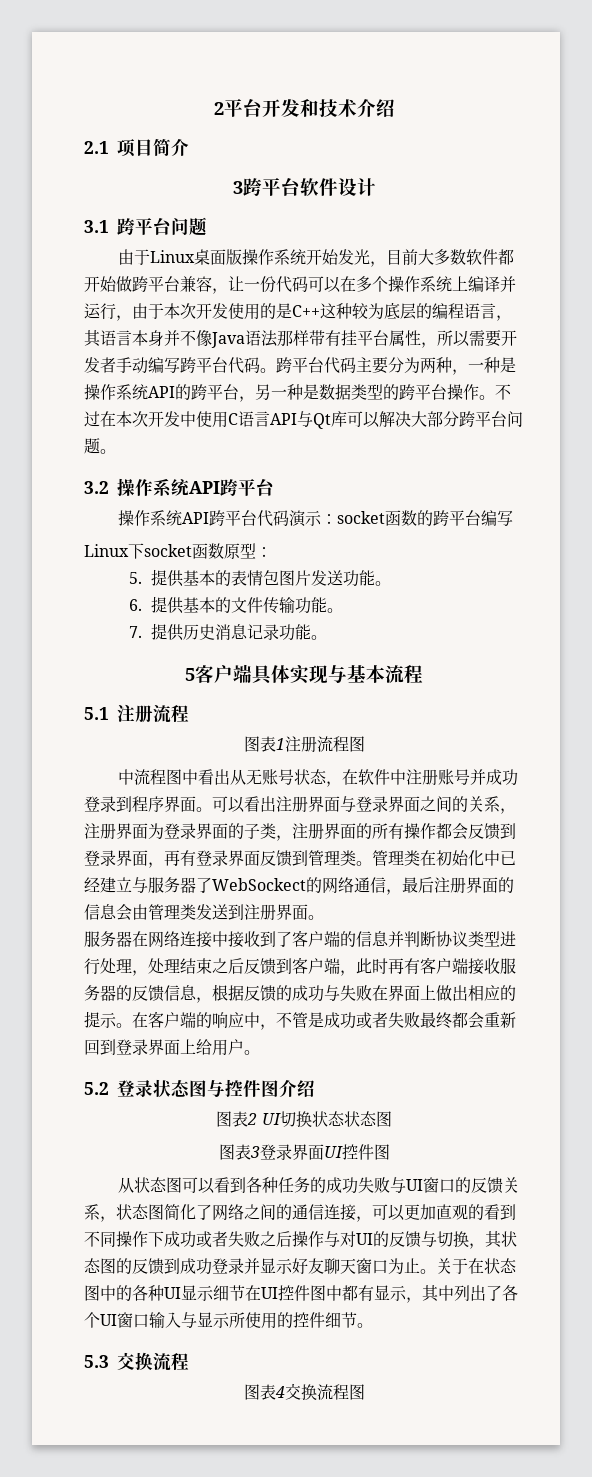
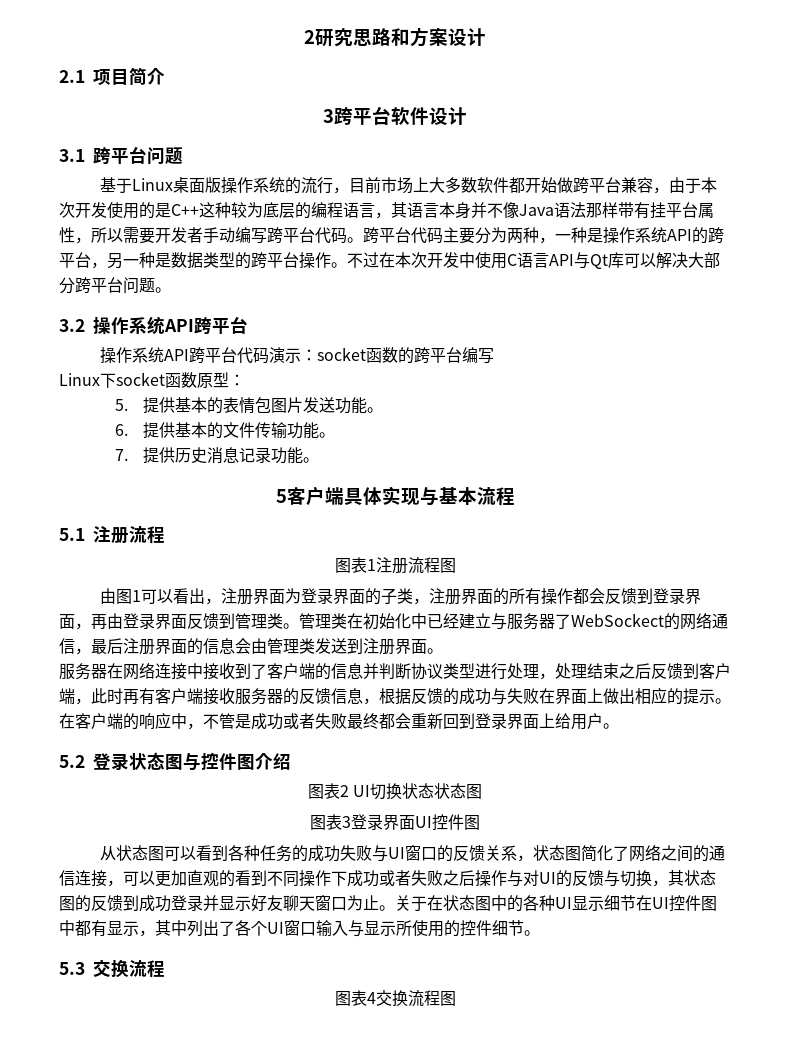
- 2平台开发和技术介绍
+ 2研究思路和方案设计
- 由于Linux桌面版操作系统开始发光，目前大多数软件都开始做跨平台兼容，让一份代码可以在多个操作系统上编译并运行，由于本次开发使用的是C++这种较为底层的编程语言，其语言本身并不像Java语法那样带有挂平台属性，所以需要开发者手动编写跨平台代码。
+ 基于Linux桌面版操作系统的流行，目前市场上大多数软件都开始做跨平台兼容，由于本次开发使用的是C++这种较为底层的编程语言，其语言本身并不像Java语法那样带有挂平台属性，所以需要开发者手动编写跨平台代码。
- 中流程图中看出从无账号状态，在软件中注册账号并成功登录到程序界面。可以看出注册界面与登录界面之间的关系，注册界面为登录界面的子类，注册界面的所有操作都会反馈到登录界面，再有登录界面反馈到管理类。
+ 由图1可以看出，注册界面为登录界面的子类，注册界面的所有操作都会反馈到登录界面，再由登录界面反馈到管理类。

